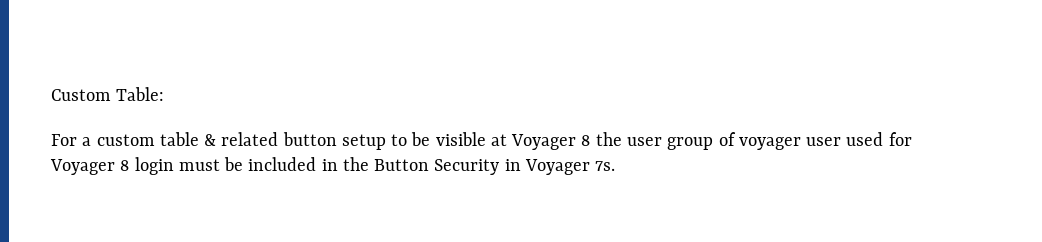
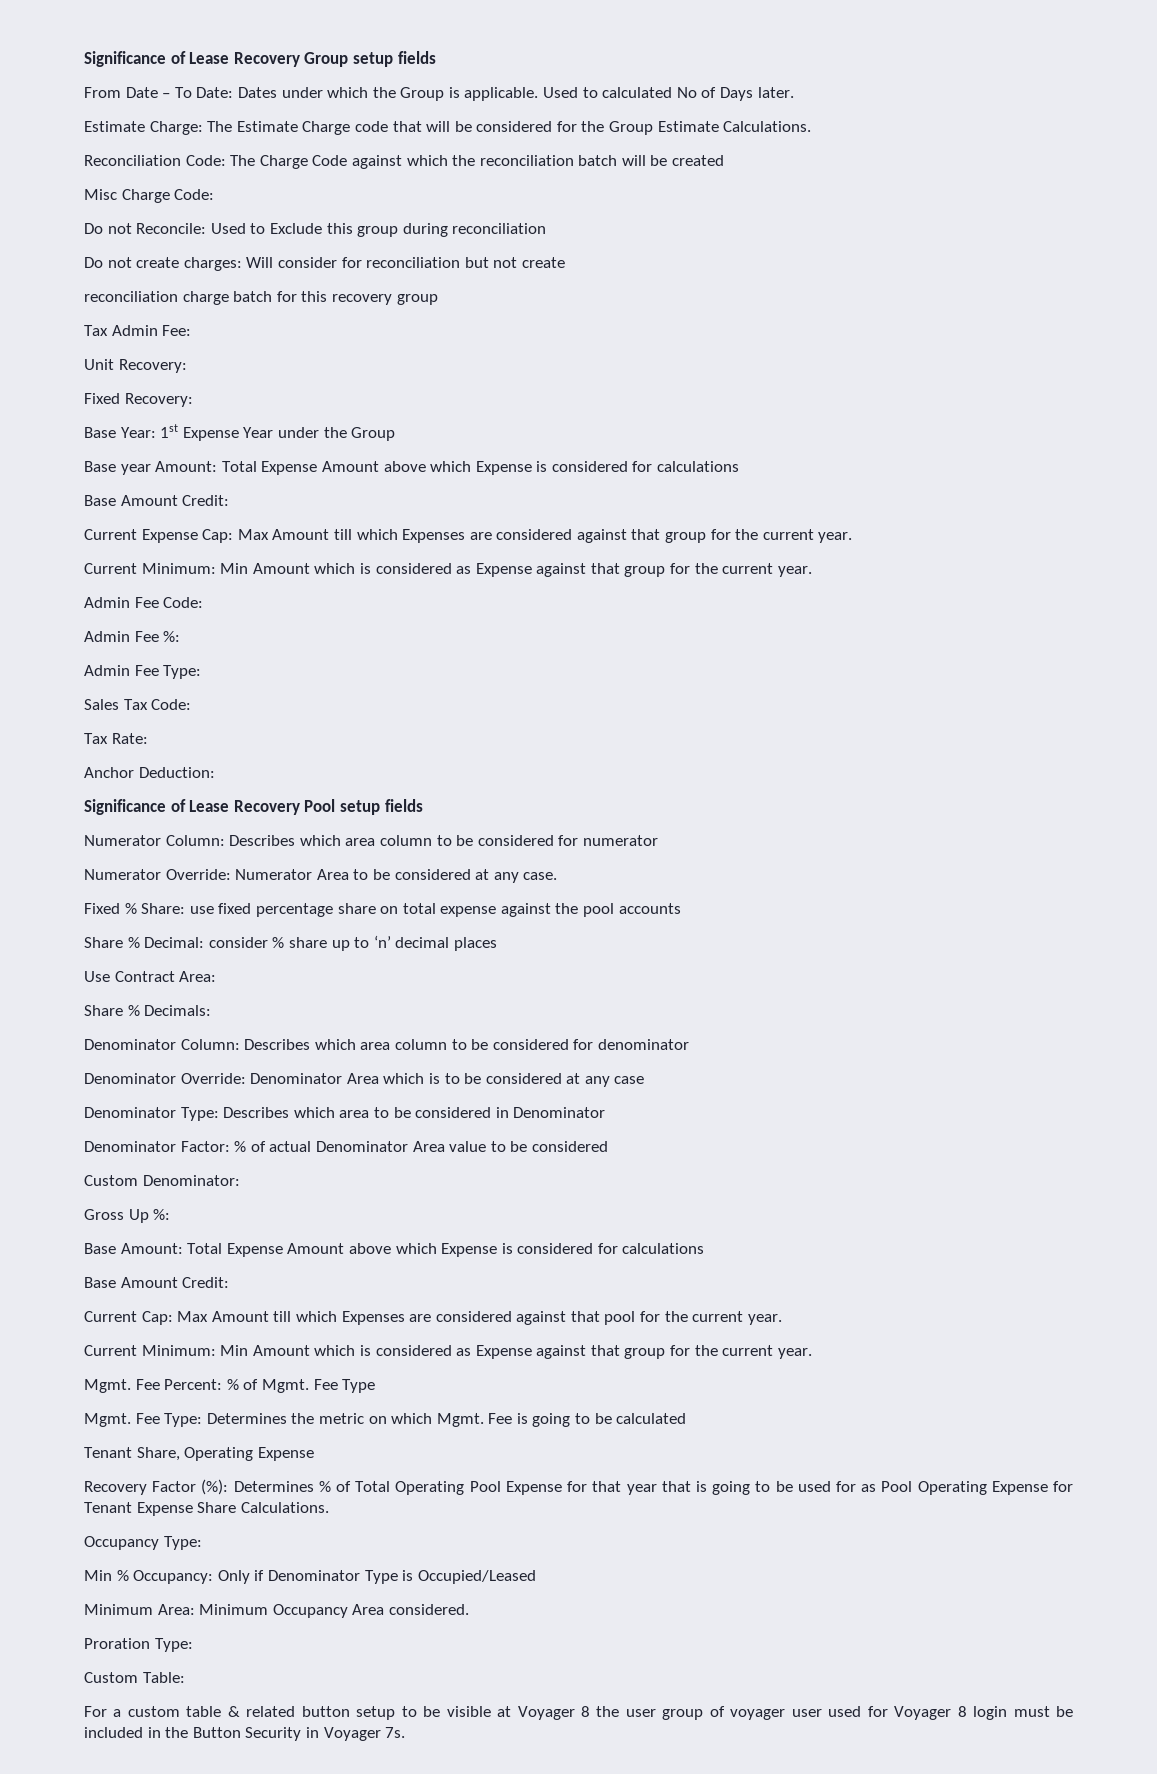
+ Significance of Lease Recovery Group setup fields
+ From Date – To Date: Dates under which the Group is applicable. Used to calculated No of Days later.
+ Estimate Charge: The Estimate Charge code that will be considered for the Group Estimate Calculations.
+ Reconciliation Code: The Charge Code against which the reconciliation batch will be created
+ Misc Charge Code:
+ Do not Reconcile: Used to Exclude this group during reconciliation
+ Do not create charges: Will consider for reconciliation but not create
+ reconciliation charge batch for this recovery group
+ Tax Admin Fee:
+ Unit Recovery:
+ Fixed Recovery:
+ Base Year: 1st Expense Year under the Group
+ Base year Amount: Total Expense Amount above which Expense is considered for calculations
+ Base Amount Credit:
+ Current Expense Cap: Max Amount till which Expenses are considered against that group for the current year.
+ Current Minimum: Min Amount which is considered as Expense against that group for the current year.
+ Admin Fee Code:
+ Admin Fee %:
+ Admin Fee Type:
+ Sales Tax Code:
+ Tax Rate:
+ Anchor Deduction:
+ Significance of Lease Recovery Pool setup fields
+ Numerator Column: Describes which area column to be considered for numerator
+ Numerator Override: Numerator Area to be considered at any case.
+ Fixed % Share: use fixed percentage share on total expense against the pool accounts
+ Share % Decimal: consider % share up to ‘n’ decimal places
+ Use Contract Area:
+ Share % Decimals:
+ Denominator Column: Describes which area column to be considered for denominator
+ Denominator Override: Denominator Area which is to be considered at any case
+ Denominator Type: Describes which area to be considered in Denominator
+ Denominator Factor: % of actual Denominator Area value to be considered
+ Custom Denominator:
+ Gross Up %:
+ Base Amount: Total Expense Amount above which Expense is considered for calculations
+ Base Amount Credit:
+ Current Cap: Max Amount till which Expenses are considered against that pool for the current year.
+ Current Minimum: Min Amount which is considered as Expense against that group for the current year.
+ Mgmt. Fee Percent: % of Mgmt. Fee Type
+ Mgmt. Fee Type: Determines the metric on which Mgmt. Fee is going to be calculated
+ Tenant Share, Operating Expense
+ Recovery Factor (%): Determines % of Total Operating Pool Expense for that year that is going to be used for as Pool Operating Expense for Tenant Expense Share Calculations.
+ Occupancy Type:
+ Min % Occupancy: Only if Denominator Type is Occupied/Leased
+ Minimum Area: Minimum Occupancy Area considered.
+ Proration Type:

